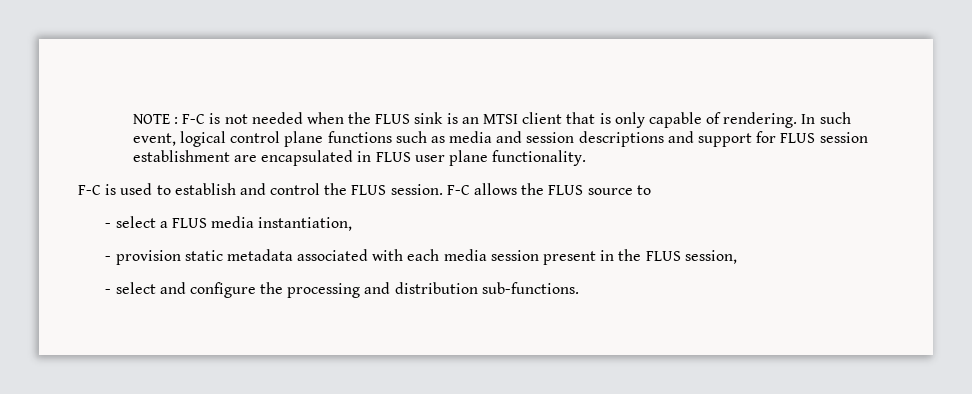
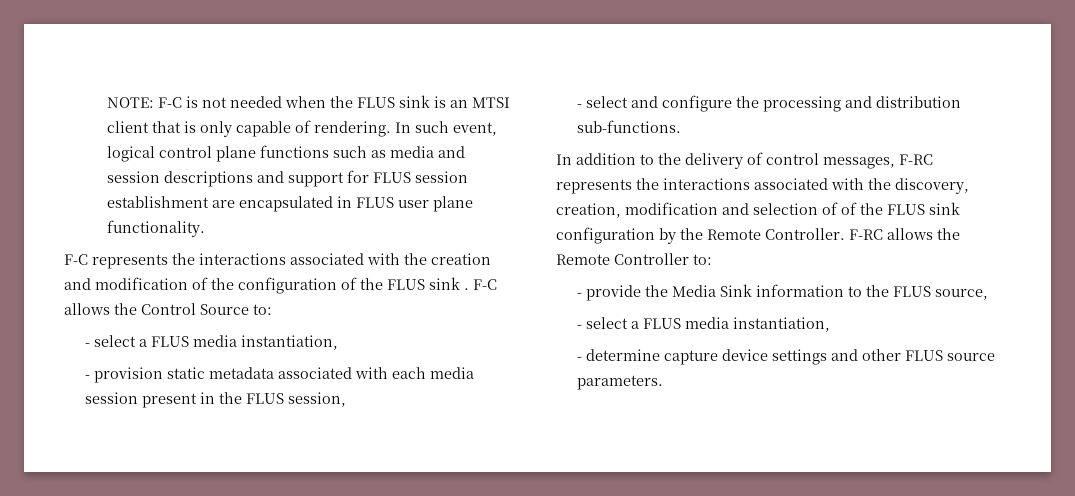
- NOTE : F-C is not needed when the FLUS sink is an MTSI client that is only capable of rendering.
+ NOTE: F-C is not needed when the FLUS sink is an MTSI client that is only capable of rendering.
- F-C is used to establish and control the FLUS session. F-C allows the FLUS source to
+ F-C represents the interactions associated with the creation and modification of the configuration of the FLUS sink . F-C allows the Control Source to:
+ In addition to the delivery of control messages, F-RC represents the interactions associated with the discovery, creation, modification and selection of of the FLUS sink configuration by the Remote Controller. F-RC allows the Remote Controller to:
+ - provide the Media Sink information to the FLUS source,
+ - select a FLUS media instantiation,
+ - determine capture device settings and other FLUS source parameters.

